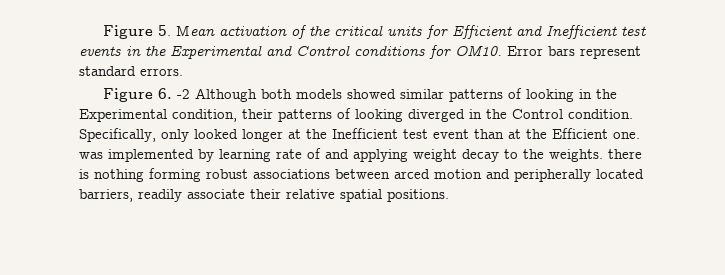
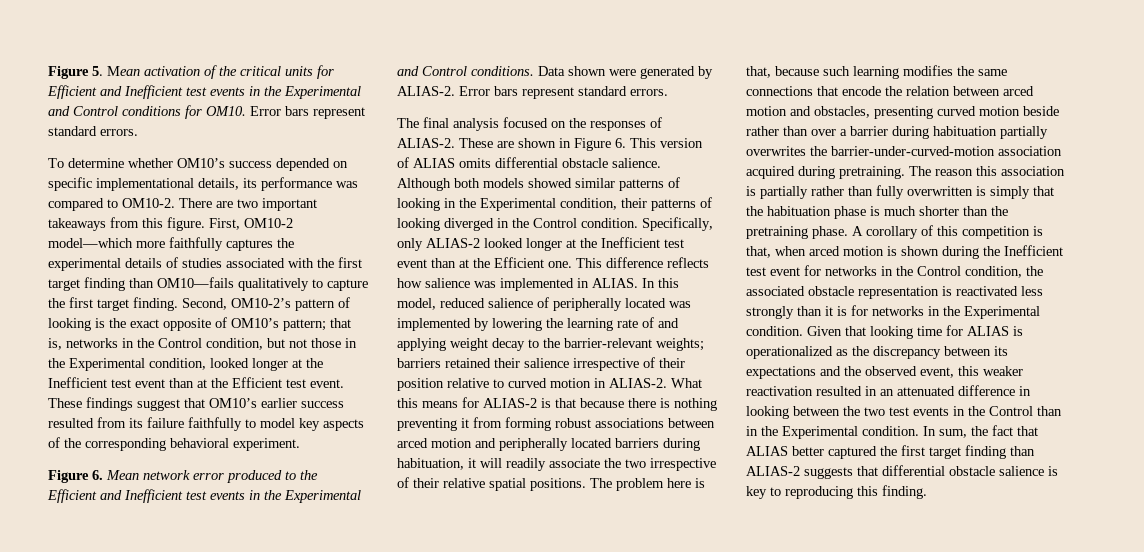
- Figure 6. -2 Although both models showed similar patterns of looking in the Experimental condition, their patterns of looking diverged in the Control condition.
+ To determine whether OM10’s success depended on specific implementational details, its performance was compared to OM10-2. There are two important takeaways from this figure. First, OM10-2 model—which more faithfully captures the experimental details of studies associated with the first target finding than OM10—fails qualitatively to capture the first target finding. Second, OM10-2’s pattern of looking is the exact opposite of OM10’s pattern; that is, networks in the Control condition, but not those in the Experimental condition, looked longer at the Inefficient test event than at the Efficient test event. These findings suggest that OM10’s earlier success resulted from its failure faithfully to model key aspects of the corresponding behavioral experiment.
+ Figure 6. Mean network error produced to the Efficient and Inefficient test events in the Experimental and Control conditions. Data shown were generated by ALIAS-2. Error bars represent standard errors.
+ The final analysis focused on the responses of ALIAS-2. These are shown in Figure 6. This version of ALIAS omits differential obstacle salience. Although both models showed similar patterns of looking in the Experimental condition, their patterns of looking diverged in the Control condition.
- Specifically, only looked longer at the Inefficient test event than at the Efficient one. was implemented by learning rate of and applying weight decay to the weights. there is nothing forming robust associations between arced motion and peripherally located barriers, readily associate their relative spatial positions.
+ Specifically, only ALIAS-2 looked longer at the Inefficient test event than at the Efficient one. This difference reflects how salience was implemented in ALIAS. In this model, reduced salience of peripherally located was implemented by lowering the learning rate of and applying weight decay to the barrier-relevant weights; barriers retained their salience irrespective of their position relative to curved motion in ALIAS-2. What this means for ALIAS-2 is that because there is nothing preventing it from forming robust associations between arced motion and peripherally located barriers during habituation, it will readily associate the two irrespective of their relative spatial positions. The problem here is that, because such learning modifies the same connections that encode the relation between arced motion and obstacles, presenting curved motion beside rather than over a barrier during habituation partially overwrites the barrier-under-curved-motion association acquired during pretraining. The reason this association is partially rather than fully overwritten is simply that the habituation phase is much shorter than the pretraining phase. A corollary of this competition is that, when arced motion is shown during the Inefficient test event for networks in the Control condition, the associated obstacle representation is reactivated less strongly than it is for networks in the Experimental condition. Given that looking time for ALIAS is operationalized as the discrepancy between its expectations and the observed event, this weaker reactivation resulted in an attenuated difference in looking between the two test events in the Control than in the Experimental condition. In sum, the fact that ALIAS better captured the first target finding than ALIAS-2 suggests that differential obstacle salience is key to reproducing this finding.

